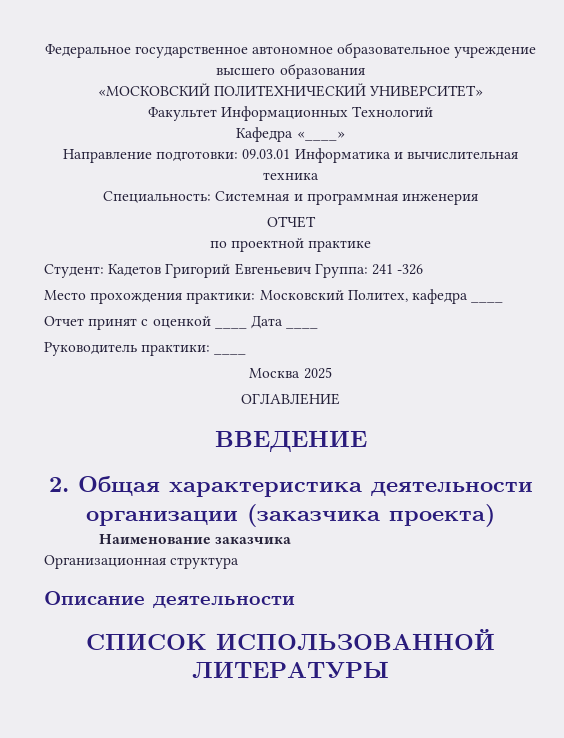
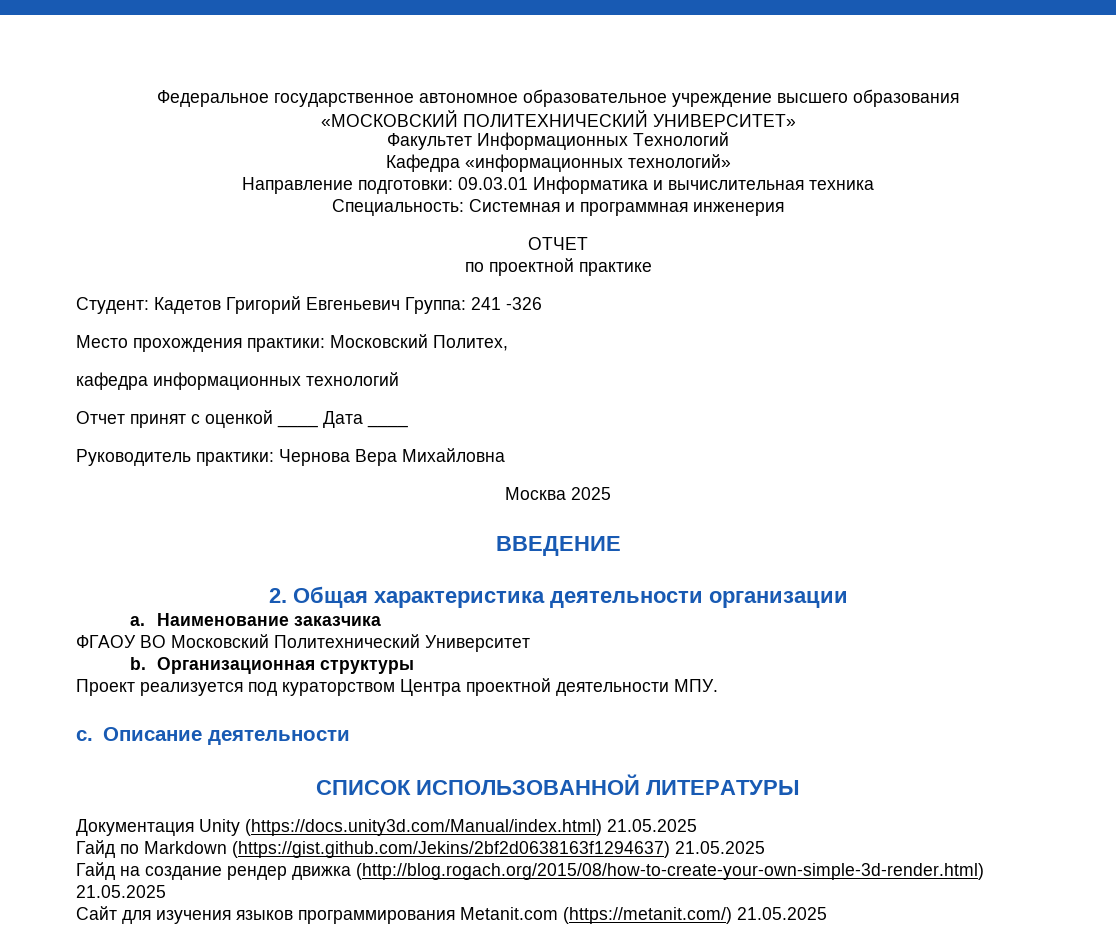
- Кафедра «____»
+ Кафедра «информационных технологий»
- Место прохождения практики: Московский Политех, кафедра ____
+ Место прохождения практики: Московский Политех,
+ кафедра информационных технологий
- Руководитель практики: ____
+ Руководитель практики: Чернова Вера Михайловна
- ОГЛАВЛЕНИЕ
- 2. Общая характеристика деятельности организации (заказчика проекта)
- Наименование заказчика
+ 2. Общая характеристика деятельности организации
+ a. Наименование заказчика
- Организационная структура
- Описание деятельности
+ ФГАОУ ВО Московский Политехнический Университет
+ b. Организационная структуры
+ Проект реализуется под кураторством Центра проектной деятельности МПУ.
+ c. Описание деятельности
+ Документация Unity (https://docs.unity3d.com/Manual/index.html) 21.05.2025
+ Гайд по Markdown (https://gist.github.com/Jekins/2bf2d0638163f1294637) 21.05.2025
+ Гайд на создание рендер движка (http://blog.rogach.org/2015/08/how-to-create-your-own-simple-3d-render.html) 21.05.2025
+ Сайт для изучения языков программирования Metanit.com (https://metanit.com/) 21.05.2025

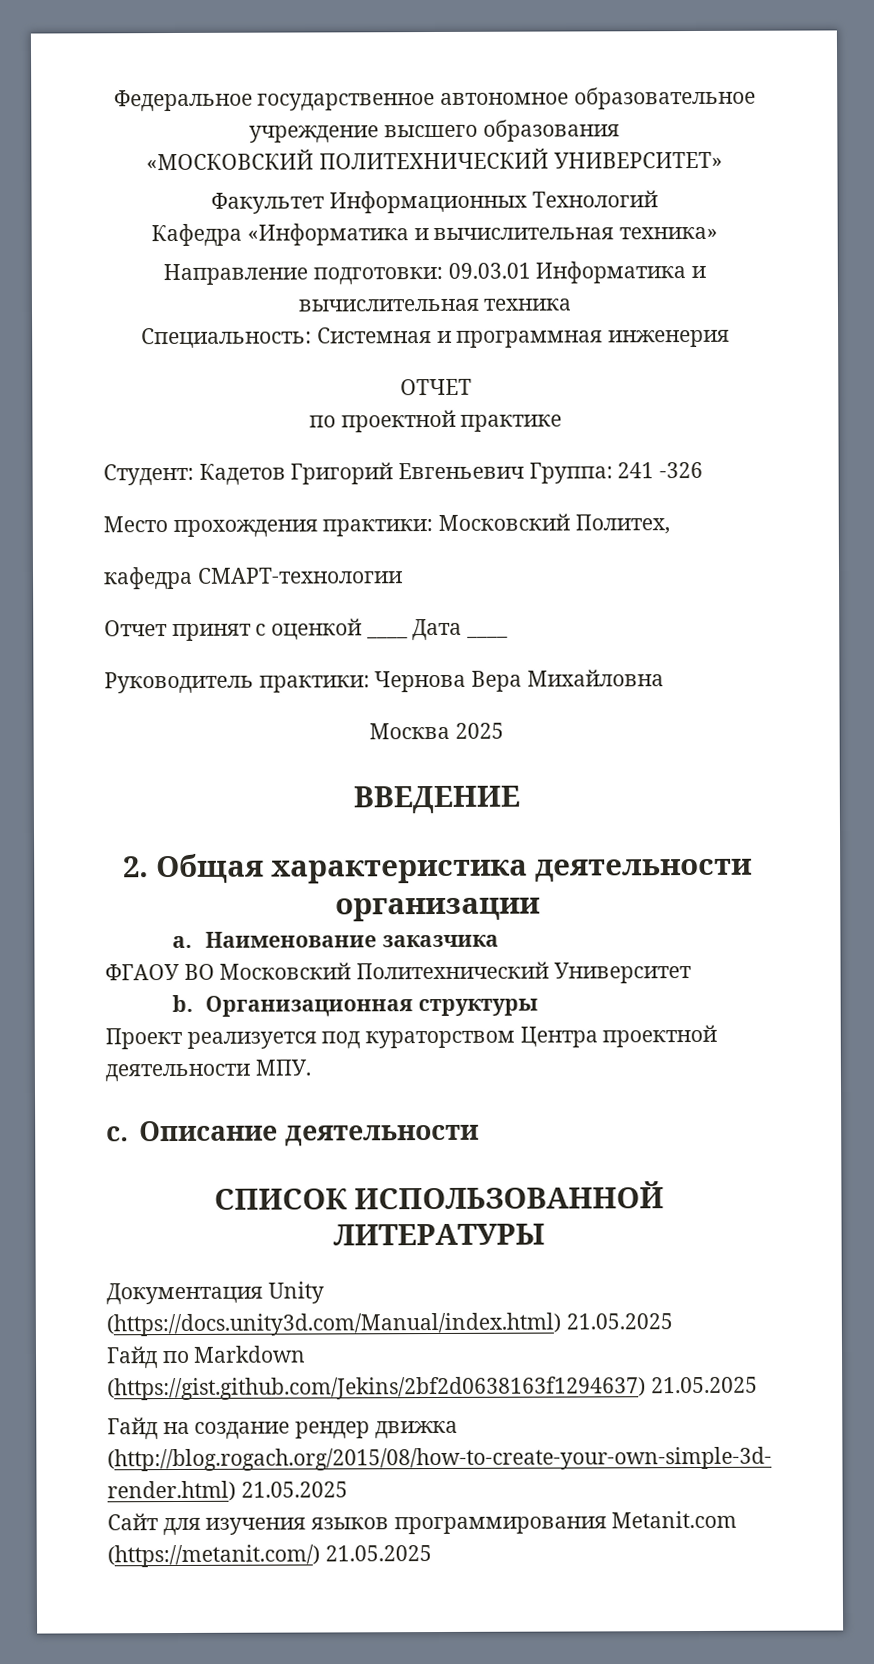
- Кафедра «информационных технологий»
+ Кафедра «Информатика и вычислительная техника»
- кафедра информационных технологий
+ кафедра СМАРТ-технологии

